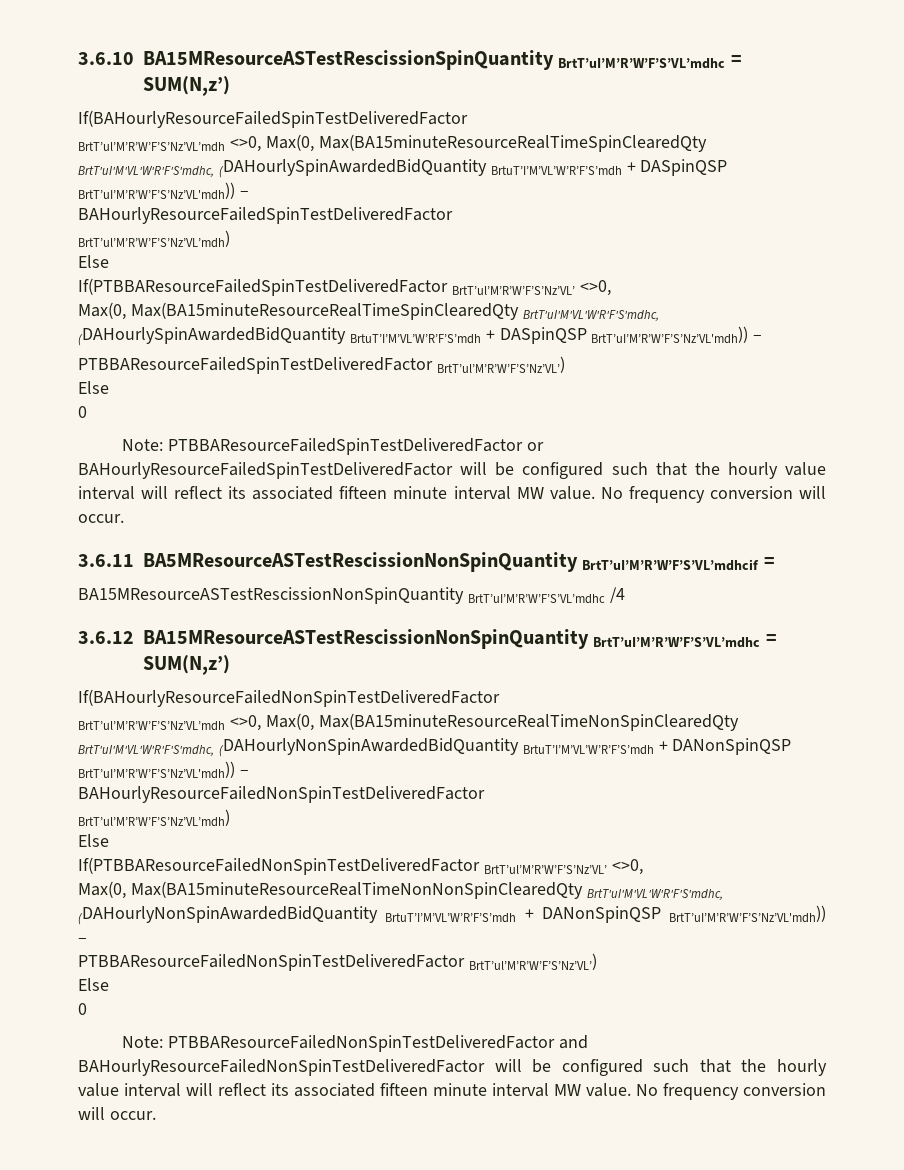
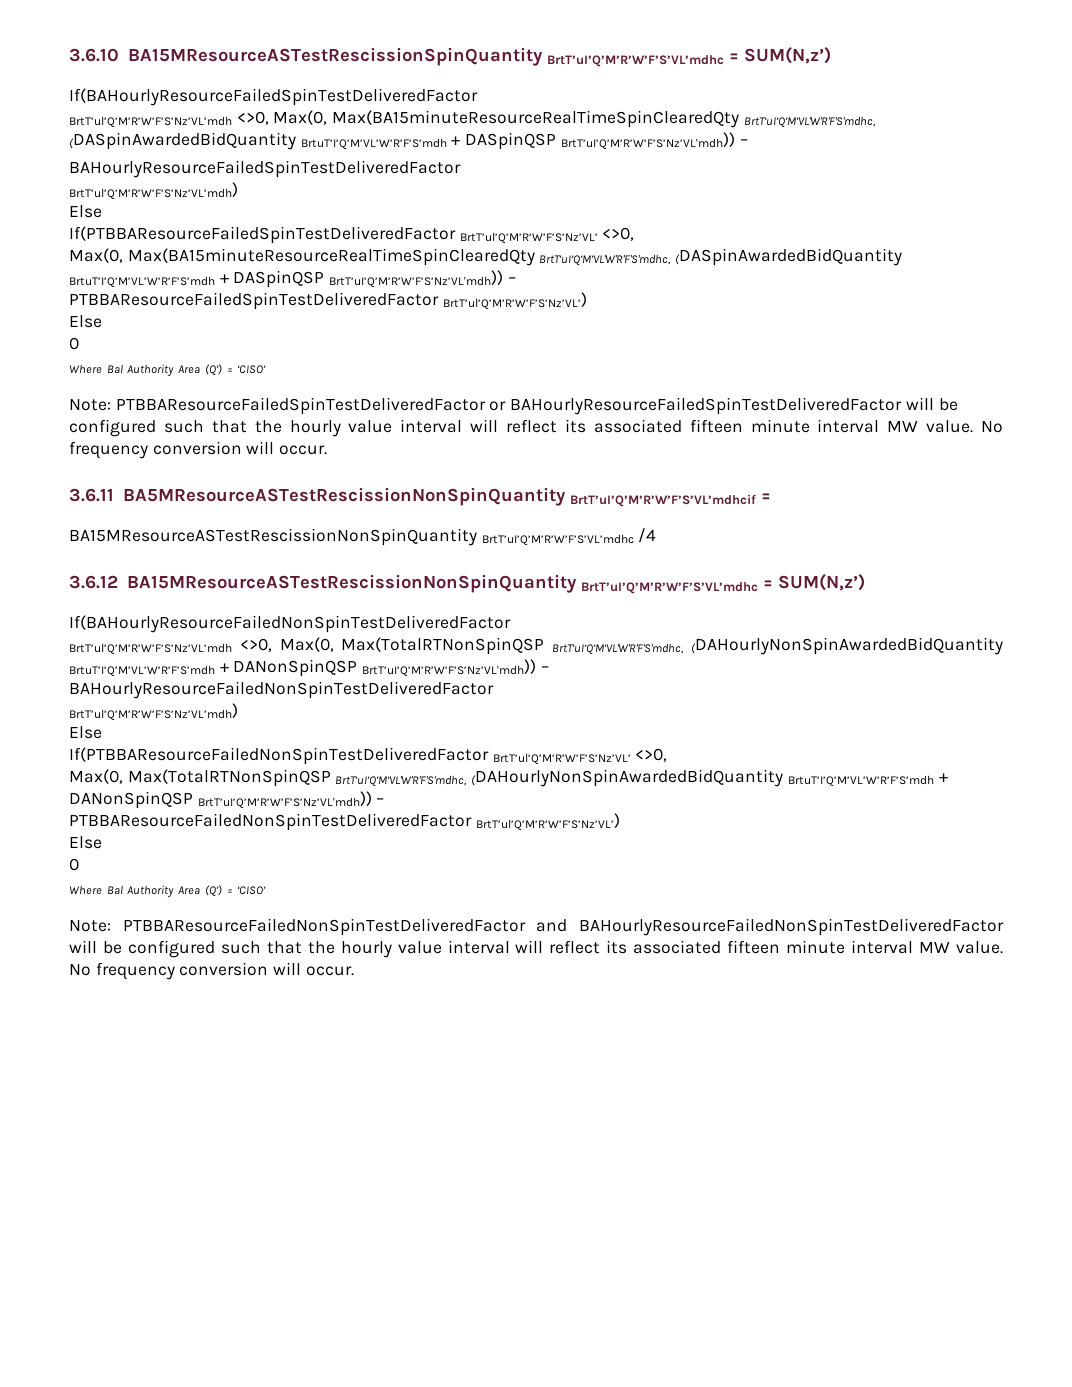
- 3.6.10 BA15MResourceASTestRescissionSpinQuantity BrtT’uI’M’R’W’F’S’VL’mdhc = SUM(N,z’)
+ 3.6.10 BA15MResourceASTestRescissionSpinQuantity BrtT’uI’Q’M’R’W’F’S’VL’mdhc = SUM(N,z’)
- BrtT’ul’M’R’W’F’S’Nz’VL’mdh <>0, Max(0, Max(BA15minuteResourceRealTimeSpinClearedQty BrtT'uI'M'VL'W'R'F'S'mdhc, (DAHourlySpinAwardedBidQuantity BrtuT’I’M’VL’W’R’F’S’mdh + DASpinQSP BrtT’uI’M’R’W’F’S’Nz’VL'mdh)) –
+ BrtT’ul’Q’M’R’W’F’S’Nz’VL’mdh <>0, Max(0, Max(BA15minuteResourceRealTimeSpinClearedQty BrtT’uI’Q’M’VL'W'R'F'S'mdhc, (DASpinAwardedBidQuantity BrtuT’I’Q’M’VL’W’R’F’S’mdh + DASpinQSP BrtT’uI’Q’M’R’W’F’S’Nz’VL'mdh)) –
  BAHourlyResourceFailedSpinTestDeliveredFactor
- BrtT’ul’M’R’W’F’S’Nz’VL’mdh)
+ BrtT’ul’Q’M’R’W’F’S’Nz’VL’mdh)
- If(PTBBAResourceFailedSpinTestDeliveredFactor BrtT’ul’M’R’W’F’S’Nz’VL’ <>0,
- Max(0, Max(BA15minuteResourceRealTimeSpinClearedQty BrtT'uI'M'VL'W'R'F'S'mdhc, (DAHourlySpinAwardedBidQuantity BrtuT’I’M’VL’W’R’F’S’mdh + DASpinQSP BrtT’uI’M’R’W’F’S’Nz’VL'mdh)) –
+ If(PTBBAResourceFailedSpinTestDeliveredFactor BrtT’ul’Q’M’R’W’F’S’Nz’VL’ <>0,
+ Max(0, Max(BA15minuteResourceRealTimeSpinClearedQty BrtT’uI’Q’M’VL'W'R'F'S'mdhc, (DASpinAwardedBidQuantity BrtuT’I’Q’M’VL’W’R’F’S’mdh + DASpinQSP BrtT’uI’Q’M’R’W’F’S’Nz’VL'mdh)) –
- PTBBAResourceFailedSpinTestDeliveredFactor BrtT’ul’M’R’W’F’S’Nz’VL’)
+ PTBBAResourceFailedSpinTestDeliveredFactor BrtT’ul’Q’M’R’W’F’S’Nz’VL’)
  Else
  0
+ Where Bal Authority Area (Q’) = ‘CISO’
- 3.6.11 BA5MResourceASTestRescissionNonSpinQuantity BrtT’uI’M’R’W’F’S’VL’mdhcif =
+ 3.6.11 BA5MResourceASTestRescissionNonSpinQuantity BrtT’uI’Q’M’R’W’F’S’VL’mdhcif =
- BA15MResourceASTestRescissionNonSpinQuantity BrtT’uI’M’R’W’F’S’VL’mdhc /4
+ BA15MResourceASTestRescissionNonSpinQuantity BrtT’uI’Q’M’R’W’F’S’VL’mdhc /4
- 3.6.12 BA15MResourceASTestRescissionNonSpinQuantity BrtT’uI’M’R’W’F’S’VL’mdhc = SUM(N,z’)
+ 3.6.12 BA15MResourceASTestRescissionNonSpinQuantity BrtT’uI’Q’M’R’W’F’S’VL’mdhc = SUM(N,z’)
- BrtT’ul’M’R’W’F’S’Nz’VL’mdh <>0, Max(0, Max(BA15minuteResourceRealTimeNonSpinClearedQty BrtT'uI'M'VL'W'R'F'S'mdhc, (DAHourlyNonSpinAwardedBidQuantity BrtuT’I’M’VL’W’R’F’S’mdh + DANonSpinQSP BrtT’uI’M’R’W’F’S’Nz’VL'mdh)) –
+ BrtT’ul’Q’M’R’W’F’S’Nz’VL’mdh <>0, Max(0, Max(TotalRTNonSpinQSP BrtT’uI’Q’M’VL'W'R'F'S'mdhc, (DAHourlyNonSpinAwardedBidQuantity BrtuT’I’Q’M’VL’W’R’F’S’mdh + DANonSpinQSP BrtT’uI’Q’M’R’W’F’S’Nz’VL'mdh)) –
  BAHourlyResourceFailedNonSpinTestDeliveredFactor
- BrtT’ul’M’R’W’F’S’Nz’VL’mdh)
+ BrtT’ul’Q’M’R’W’F’S’Nz’VL’mdh)
- If(PTBBAResourceFailedNonSpinTestDeliveredFactor BrtT’ul’M’R’W’F’S’Nz’VL’ <>0,
- Max(0, Max(BA15minuteResourceRealTimeNonNonSpinClearedQty BrtT'uI'M'VL'W'R'F'S'mdhc, (DAHourlyNonSpinAwardedBidQuantity BrtuT’I’M’VL’W’R’F’S’mdh + DANonSpinQSP BrtT’uI’M’R’W’F’S’Nz’VL'mdh)) –
+ If(PTBBAResourceFailedNonSpinTestDeliveredFactor BrtT’ul’Q’M’R’W’F’S’Nz’VL’ <>0,
+ Max(0, Max(TotalRTNonSpinQSP BrtT’uI’Q’M’VL'W'R'F'S'mdhc, (DAHourlyNonSpinAwardedBidQuantity BrtuT’I’Q’M’VL’W’R’F’S’mdh + DANonSpinQSP BrtT’uI’Q’M’R’W’F’S’Nz’VL'mdh)) –
- PTBBAResourceFailedNonSpinTestDeliveredFactor BrtT’ul’M’R’W’F’S’Nz’VL’)
+ PTBBAResourceFailedNonSpinTestDeliveredFactor BrtT’ul’Q’M’R’W’F’S’Nz’VL’)
  Else
  0
+ Where Bal Authority Area (Q’) = ‘CISO’

